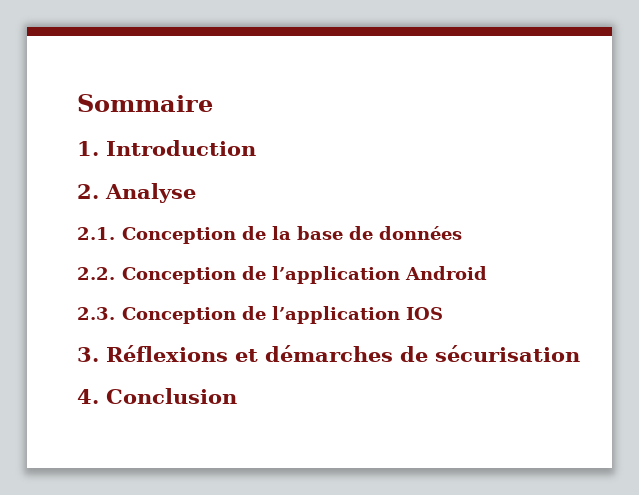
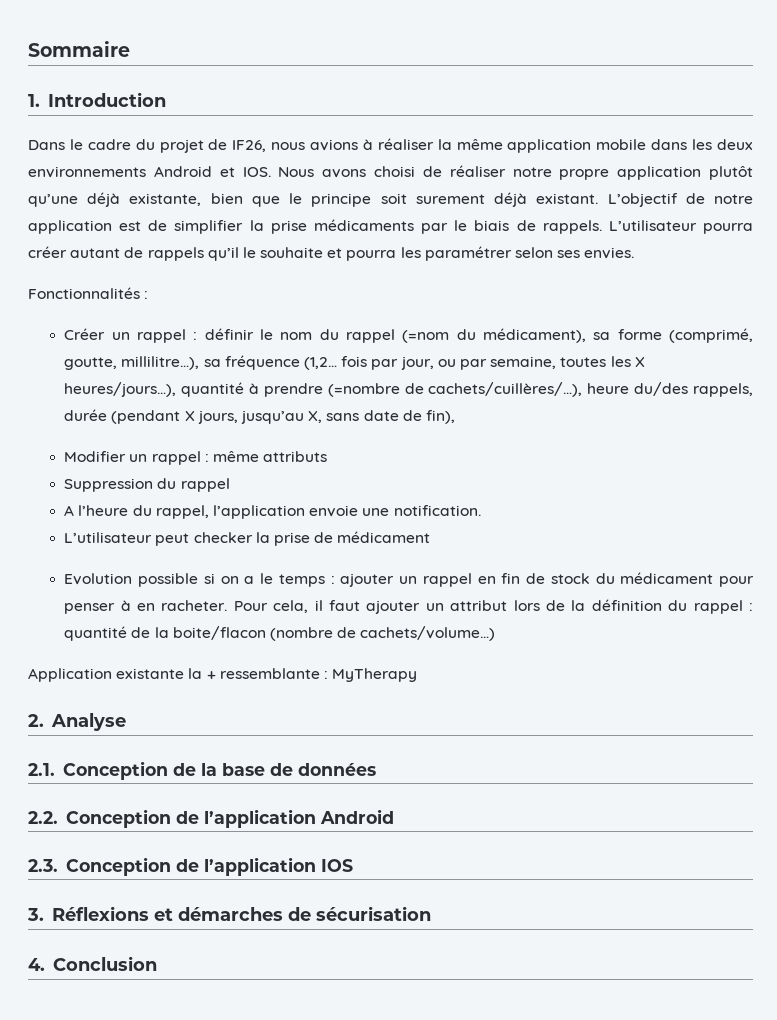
+ Dans le cadre du projet de IF26, nous avions à réaliser la même application mobile dans les deux environnements Android et IOS. Nous avons choisi de réaliser notre propre application plutôt qu’une déjà existante, bien que le principe soit surement déjà existant. L’objectif de notre application est de simplifier la prise médicaments par le biais de rappels. L’utilisateur pourra créer autant de rappels qu’il le souhaite et pourra les paramétrer selon ses envies.
+ Fonctionnalités :
+ Créer un rappel : définir le nom du rappel (=nom du médicament), sa forme (comprimé, goutte, millilitre…), sa fréquence (1,2… fois par jour, ou par semaine, toutes les X heures/jours…), quantité à prendre (=nombre de cachets/cuillères/…), heure du/des rappels, durée (pendant X jours, jusqu’au X, sans date de fin),
+ Modifier un rappel : même attributs
+ Suppression du rappel
+ A l’heure du rappel, l’application envoie une notification.
+ L’utilisateur peut checker la prise de médicament
+ Evolution possible si on a le temps : ajouter un rappel en fin de stock du médicament pour penser à en racheter. Pour cela, il faut ajouter un attribut lors de la définition du rappel : quantité de la boite/flacon (nombre de cachets/volume…)
+ Application existante la + ressemblante : MyTherapy

